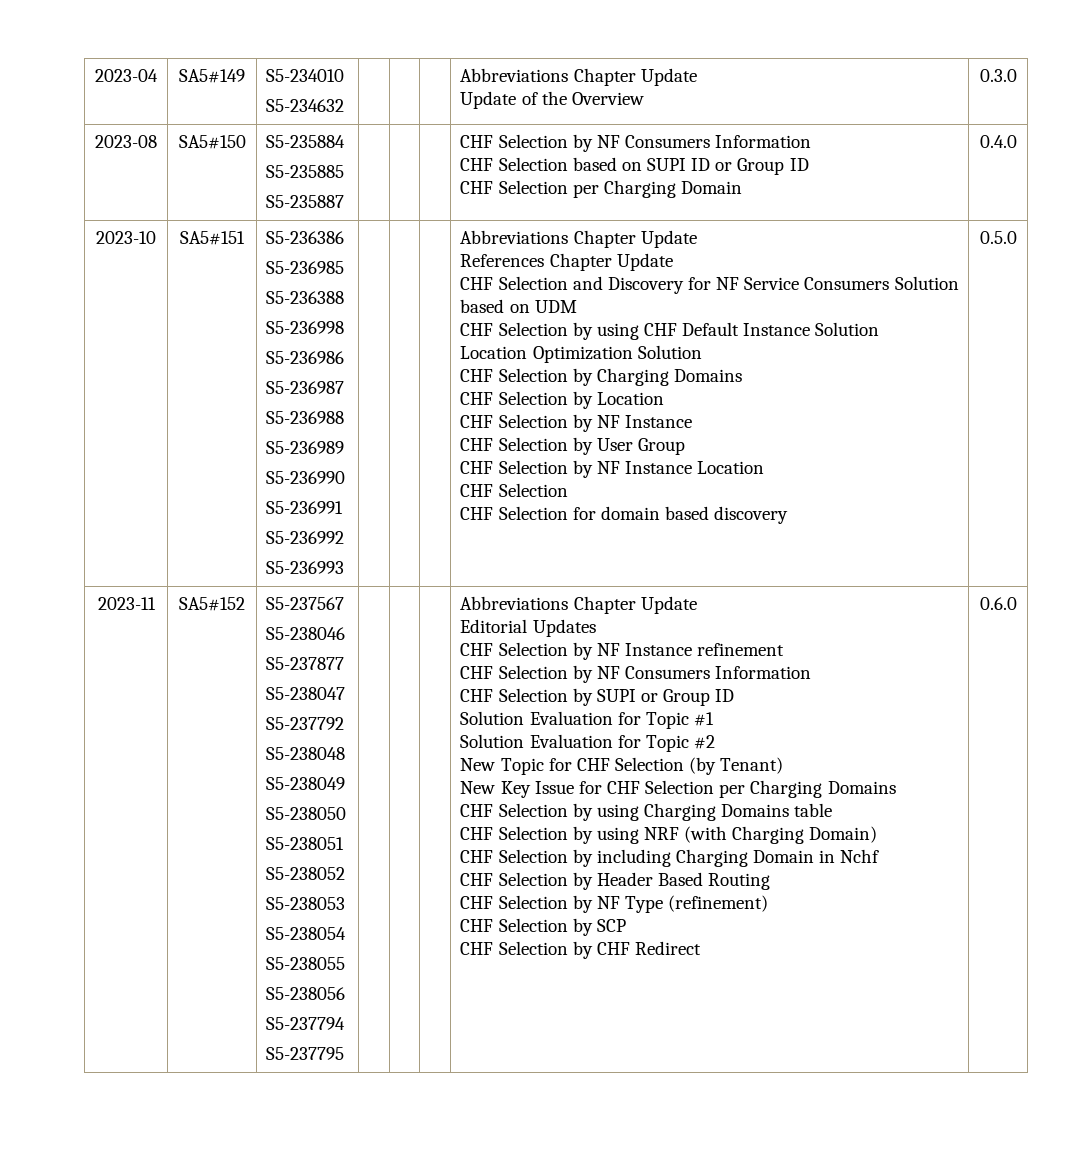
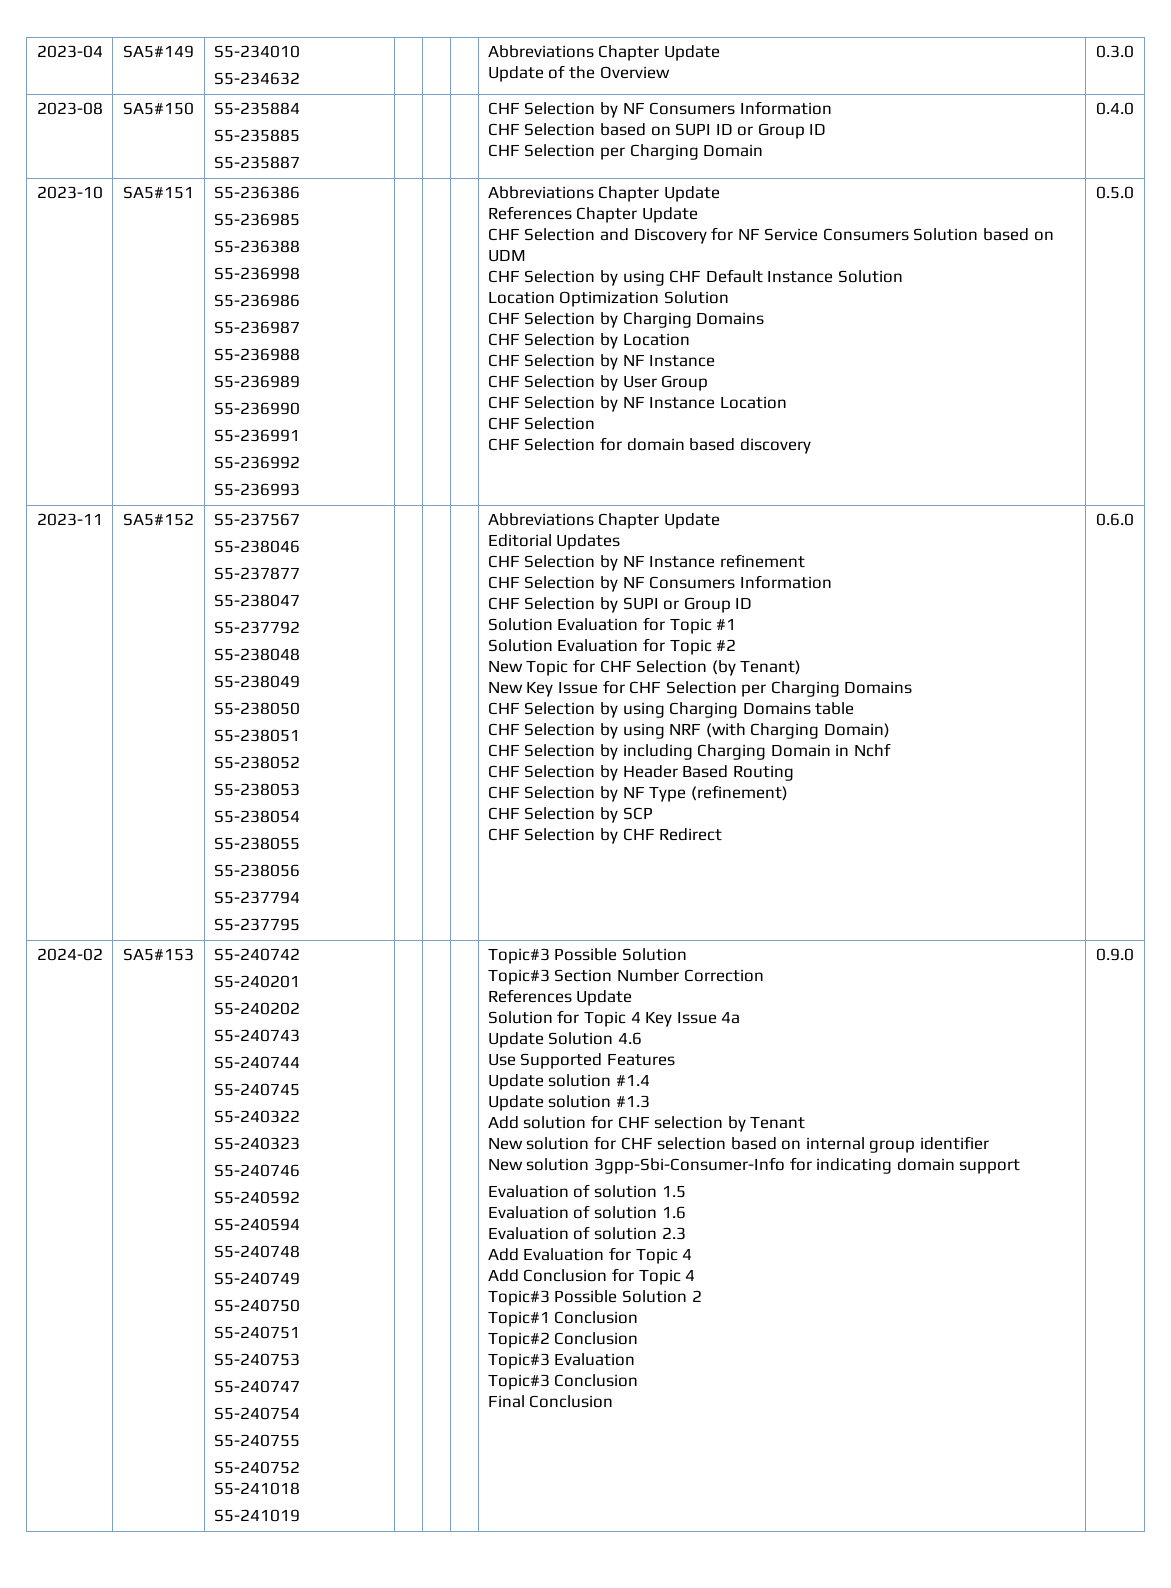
+ 2024-02 | SA5#153 | S5-240742
+ S5-240201
+ S5-240202
+ S5-240743
+ S5-240744
+ S5-240745
+ S5-240322
+ S5-240323
+ S5-240746
+ S5-240592
+ S5-240594
+ S5-240748
+ S5-240749
+ S5-240750
+ S5-240751
+ S5-240753
+ S5-240747
+ S5-240754
+ S5-240755
+ S5-240752 S5-241018
+ S5-241019 | | | | Topic#3 Possible Solution
+ Topic#3 Section Number Correction
+ References Update
+ Solution for Topic 4 Key Issue 4a
+ Update Solution 4.6
+ Use Supported Features
+ Update solution #1.4
+ Update solution #1.3
+ Add solution for CHF selection by Tenant
+ New solution for CHF selection based on internal group identifier
+ New solution 3gpp-Sbi-Consumer-Info for indicating domain support
+ Evaluation of solution 1.5
+ Evaluation of solution 1.6
+ Evaluation of solution 2.3
+ Add Evaluation for Topic 4
+ Add Conclusion for Topic 4
+ Topic#3 Possible Solution 2
+ Topic#1 Conclusion
+ Topic#2 Conclusion
+ Topic#3 Evaluation
+ Topic#3 Conclusion
+ Final Conclusion | 0.9.0

